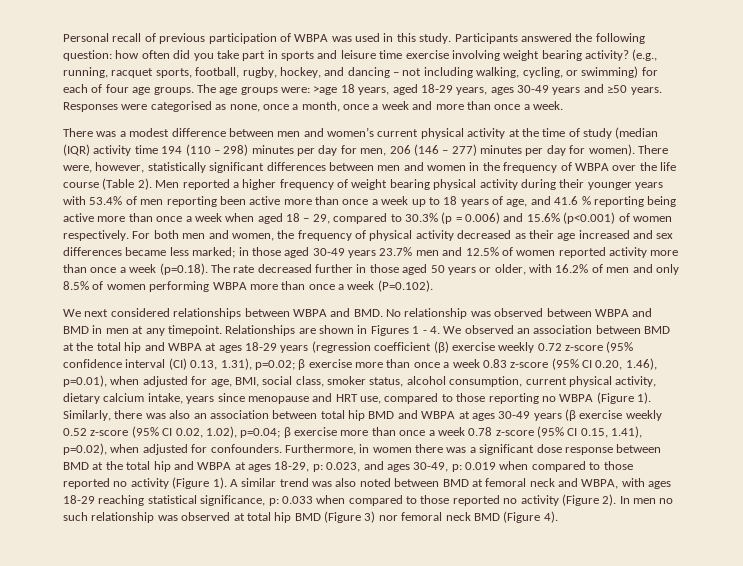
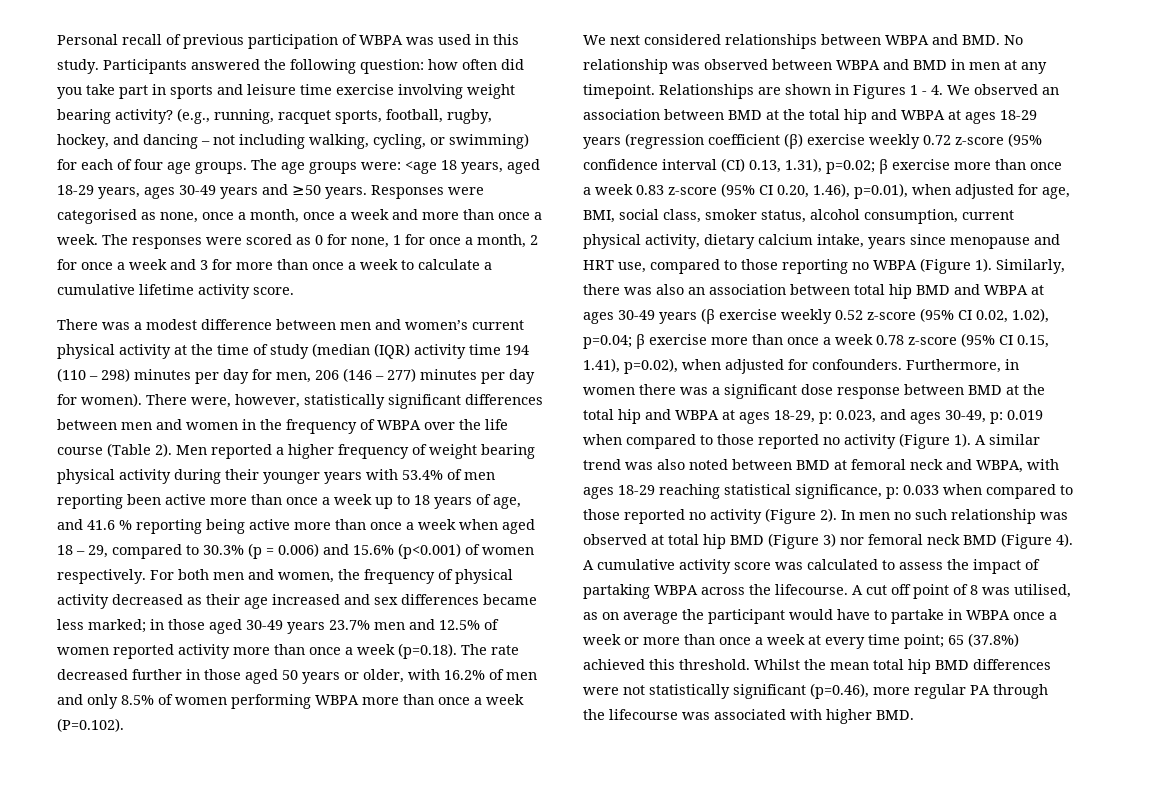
- The age groups were: >age 18 years, aged 18-29 years, ages 30-49 years and ≥50 years.
+ The age groups were: <age 18 years, aged 18-29 years, ages 30-49 years and ≥50 years.
+ The responses were scored as 0 for none, 1 for once a month, 2 for once a week and 3 for more than once a week to calculate a cumulative lifetime activity score.
+ A cumulative activity score was calculated to assess the impact of partaking WBPA across the lifecourse. A cut off point of 8 was utilised, as on average the participant would have to partake in WBPA once a week or more than once a week at every time point; 65 (37.8%) achieved this threshold. Whilst the mean total hip BMD differences were not statistically significant (p=0.46), more regular PA through the lifecourse was associated with higher BMD.

